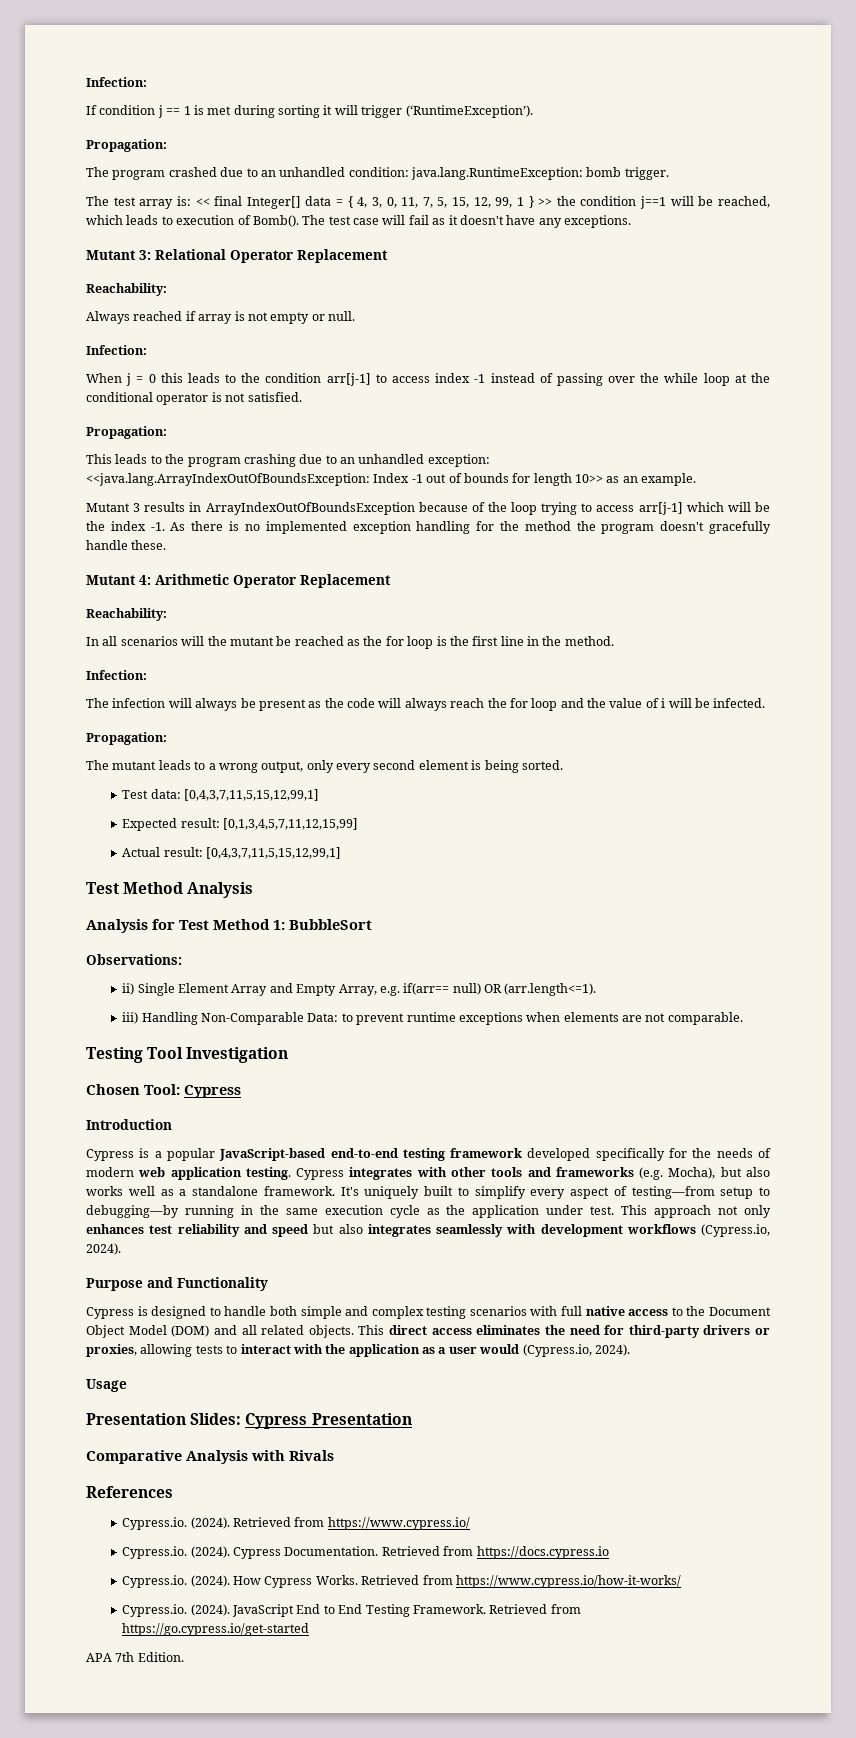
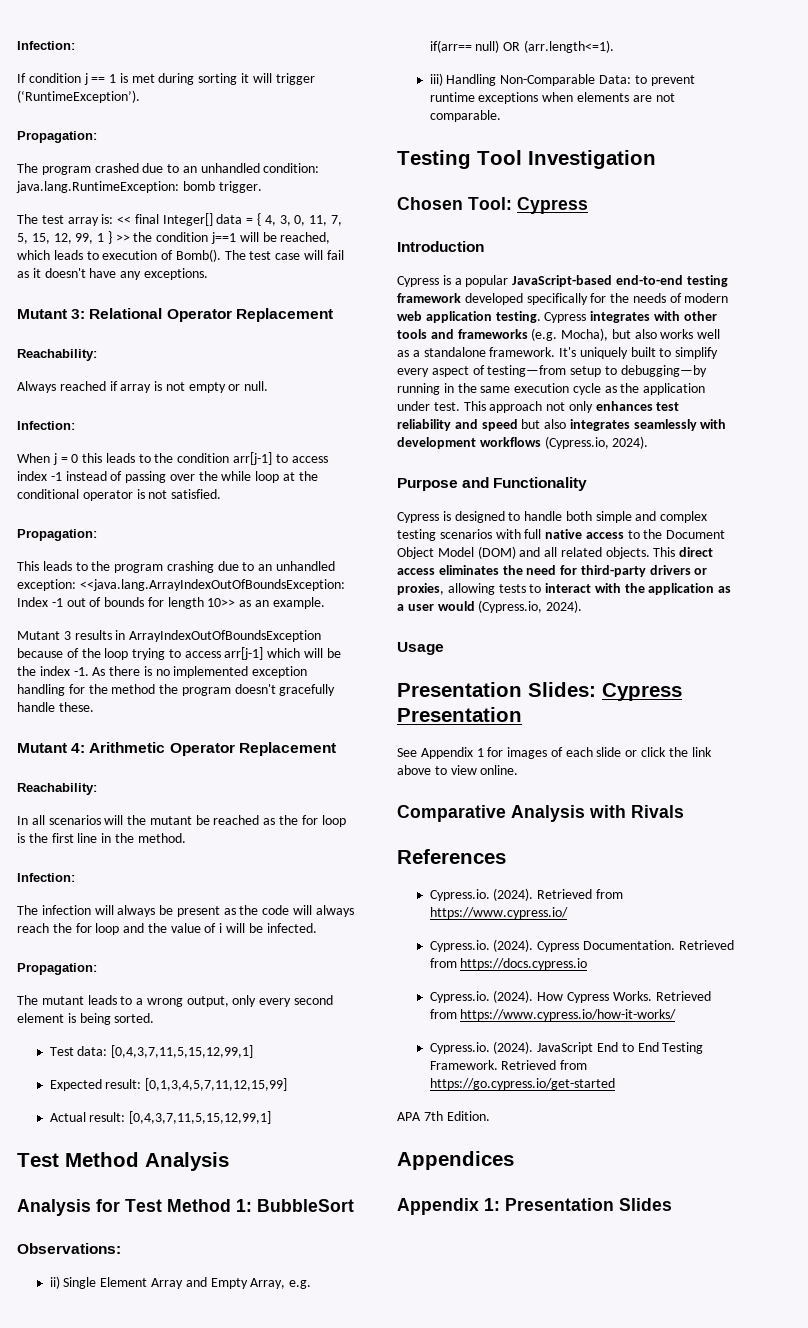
+ See Appendix 1 for images of each slide or click the link above to view online.
+ Appendices
+ Appendix 1: Presentation Slides

